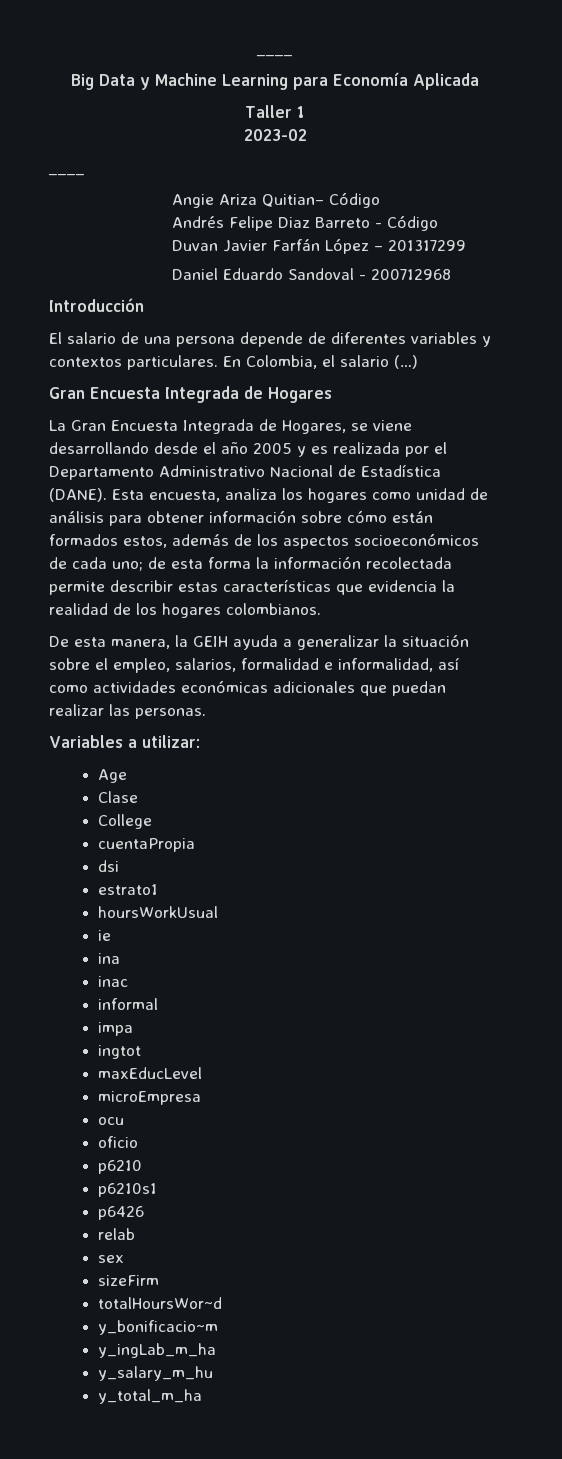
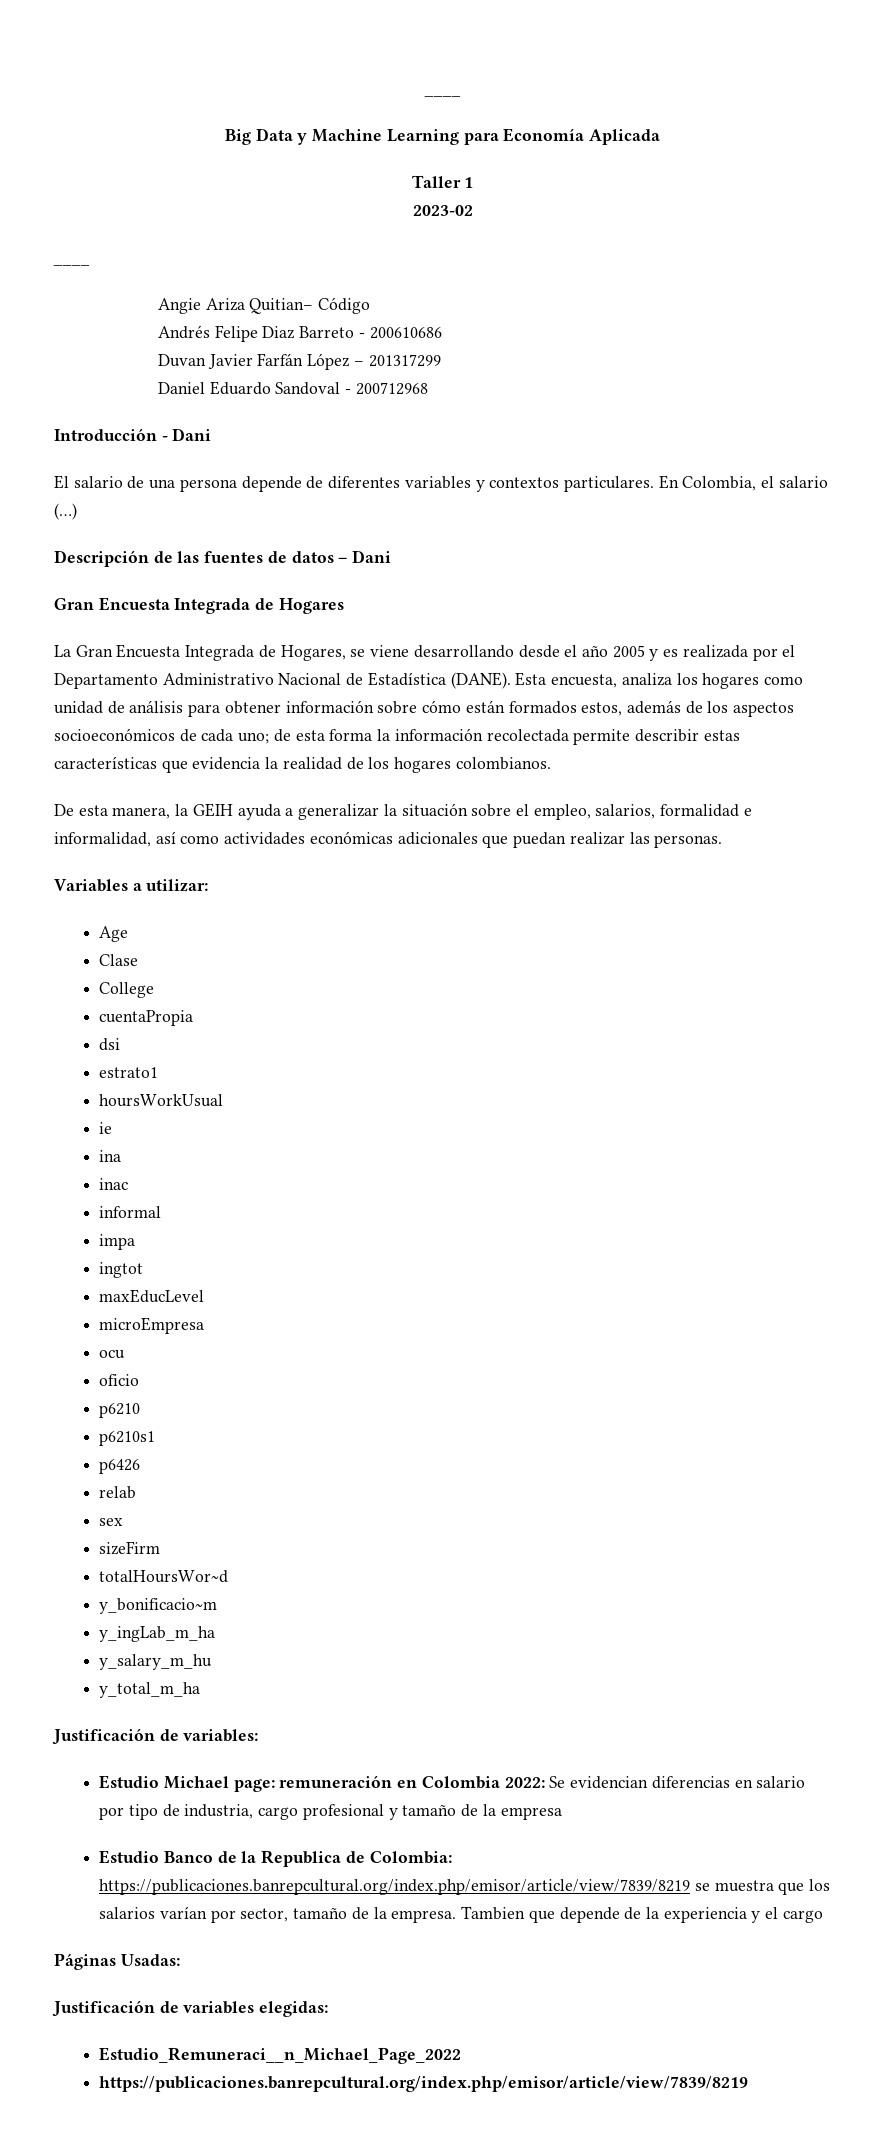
- Andrés Felipe Diaz Barreto - Código
+ Andrés Felipe Diaz Barreto - 200610686
- Introducción
+ Introducción - Dani
+ Descripción de las fuentes de datos – Dani
+ Justificación de variables:
+ Estudio Michael page: remuneración en Colombia 2022: Se evidencian diferencias en salario por tipo de industria, cargo profesional y tamaño de la empresa
+ Estudio Banco de la Republica de Colombia: https://publicaciones.banrepcultural.org/index.php/emisor/article/view/7839/8219 se muestra que los salarios varían por sector, tamaño de la empresa. Tambien que depende de la experiencia y el cargo
+ Páginas Usadas:
+ Justificación de variables elegidas:
+ Estudio_Remuneraci__n_Michael_Page_2022
+ https://publicaciones.banrepcultural.org/index.php/emisor/article/view/7839/8219

